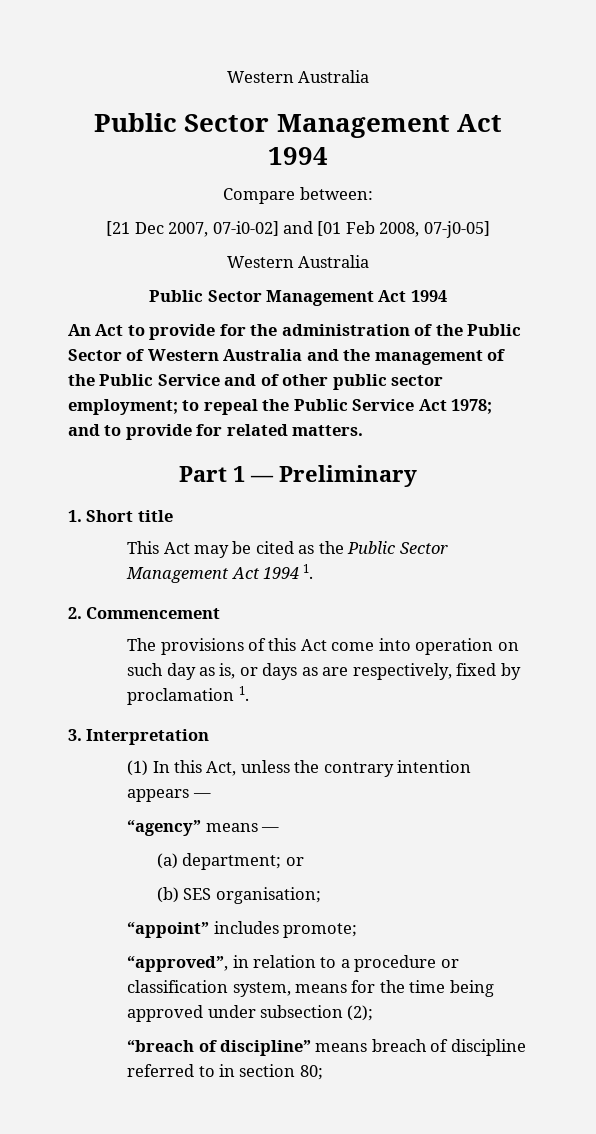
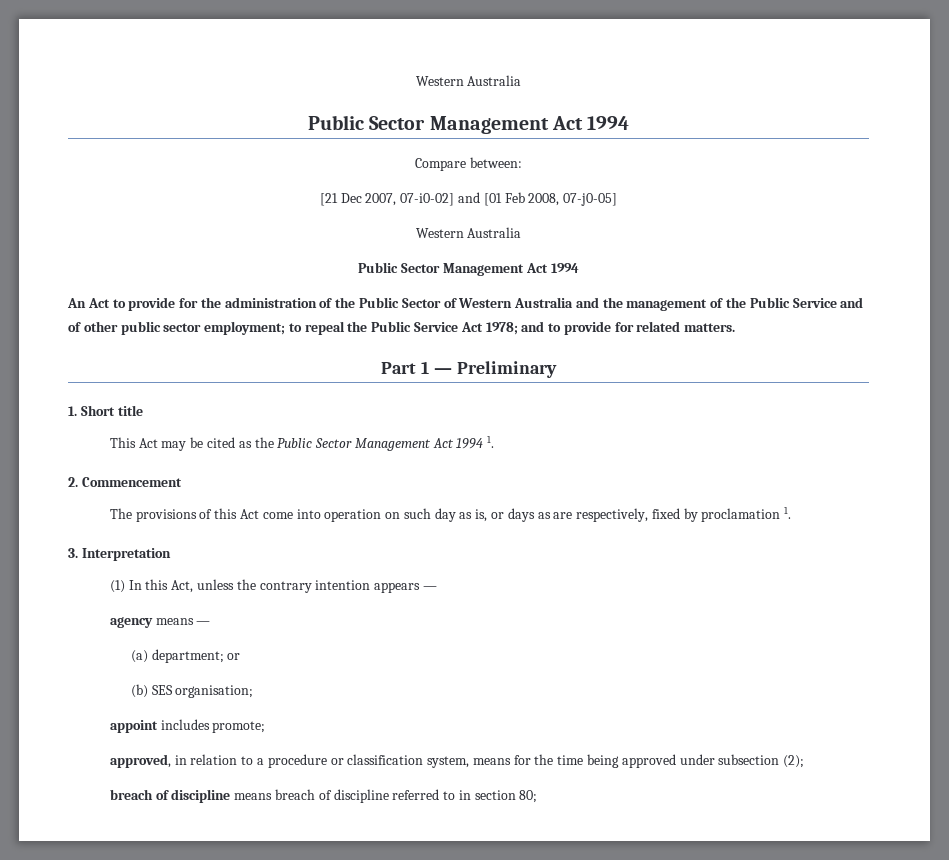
- “agency” means —
+ agency means —
- “appoint” includes promote;
+ appoint includes promote;
- “approved”, in relation to a procedure or classification system, means for the time being approved under subsection (2);
+ approved, in relation to a procedure or classification system, means for the time being approved under subsection (2);
- “breach of discipline” means breach of discipline referred to in section 80;
+ breach of discipline means breach of discipline referred to in section 80;

